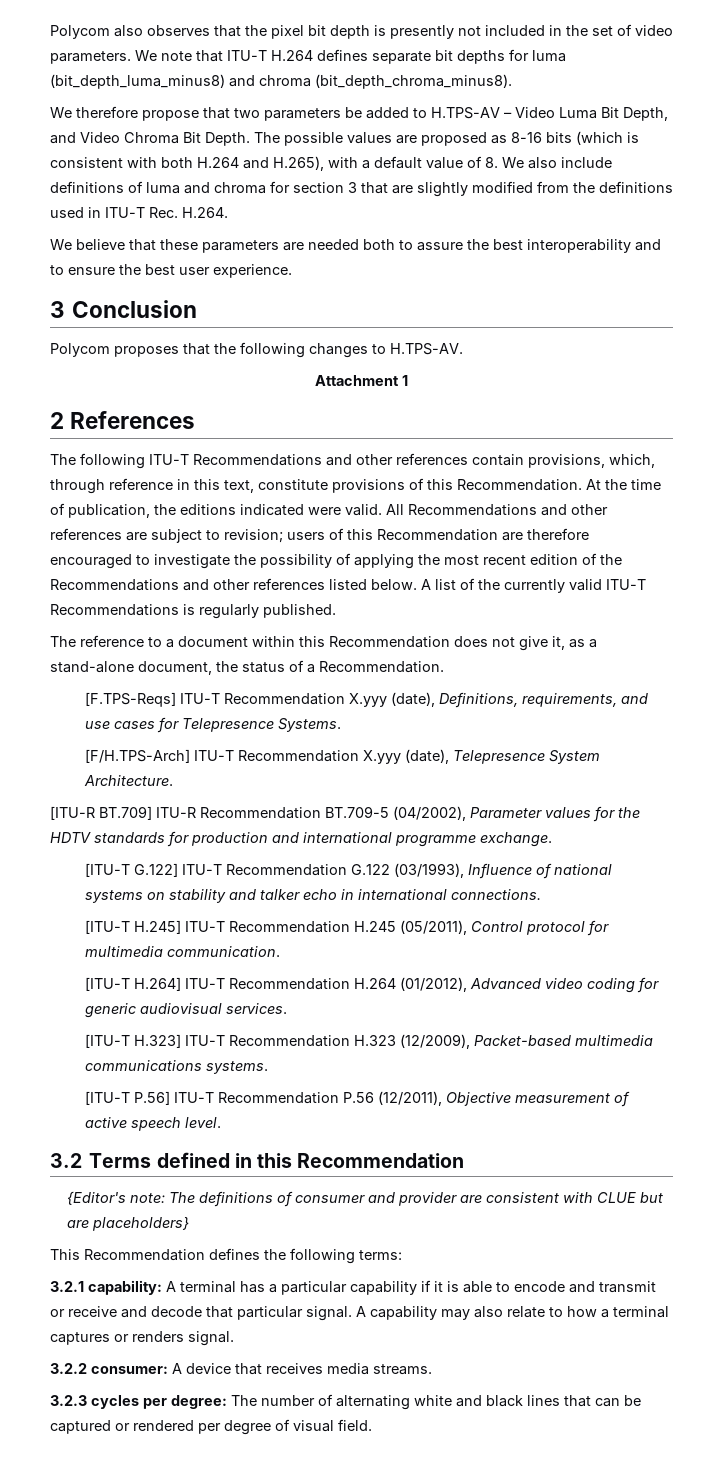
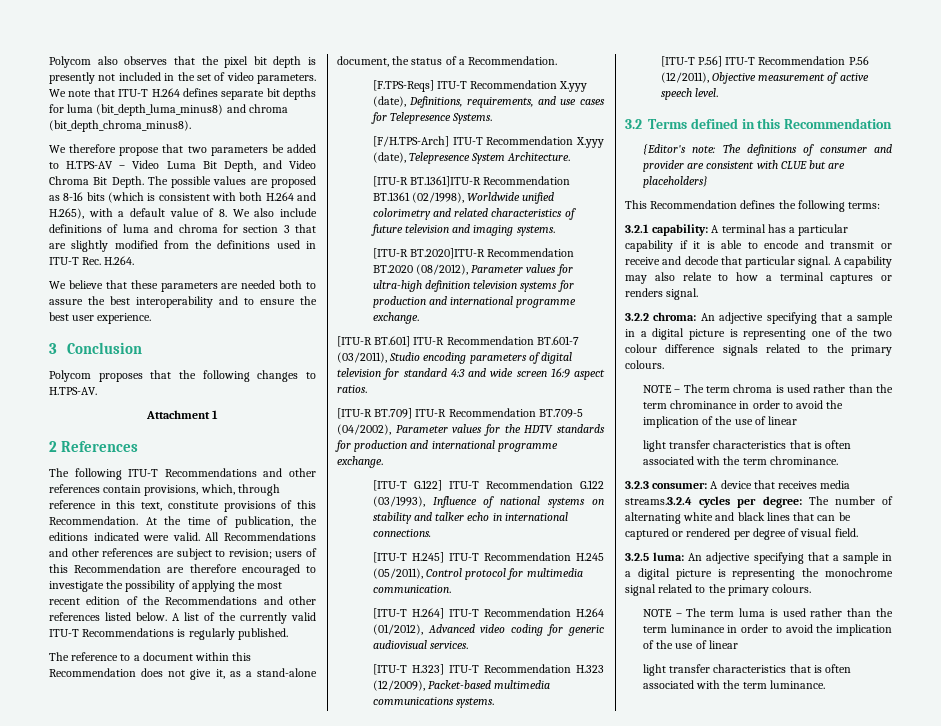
+ [ITU-R BT.1361]ITU-R Recommendation BT.1361 (02/1998), Worldwide unified colorimetry and related characteristics of future television and imaging systems.
+ [ITU-R BT.2020]ITU-R Recommendation BT.2020 (08/2012), Parameter values for ultra-high definition television systems for production and international programme exchange.
+ [ITU-R BT.601] ITU-R Recommendation BT.601-7 (03/2011), Studio encoding parameters of digital television for standard 4:3 and wide screen 16:9 aspect ratios.
- 3.2.2 consumer: A device that receives media streams.
- 3.2.3 cycles per degree: The number of alternating white and black lines that can be captured or rendered per degree of visual field.
+ 3.2.2 chroma: An adjective specifying that a sample in a digital picture is representing one of the two colour difference signals related to the primary colours.
+ NOTE – The term chroma is used rather than the term chrominance in order to avoid the implication of the use of linear
+ light transfer characteristics that is often associated with the term chrominance.
+ 3.2.3 consumer: A device that receives media streams.3.2.4 cycles per degree: The number of alternating white and black lines that can be captured or rendered per degree of visual field.
+ 3.2.5 luma: An adjective specifying that a sample in a digital picture is representing the monochrome signal related to the primary colours.
+ NOTE – The term luma is used rather than the term luminance in order to avoid the implication of the use of linear
+ light transfer characteristics that is often associated with the term luminance.

